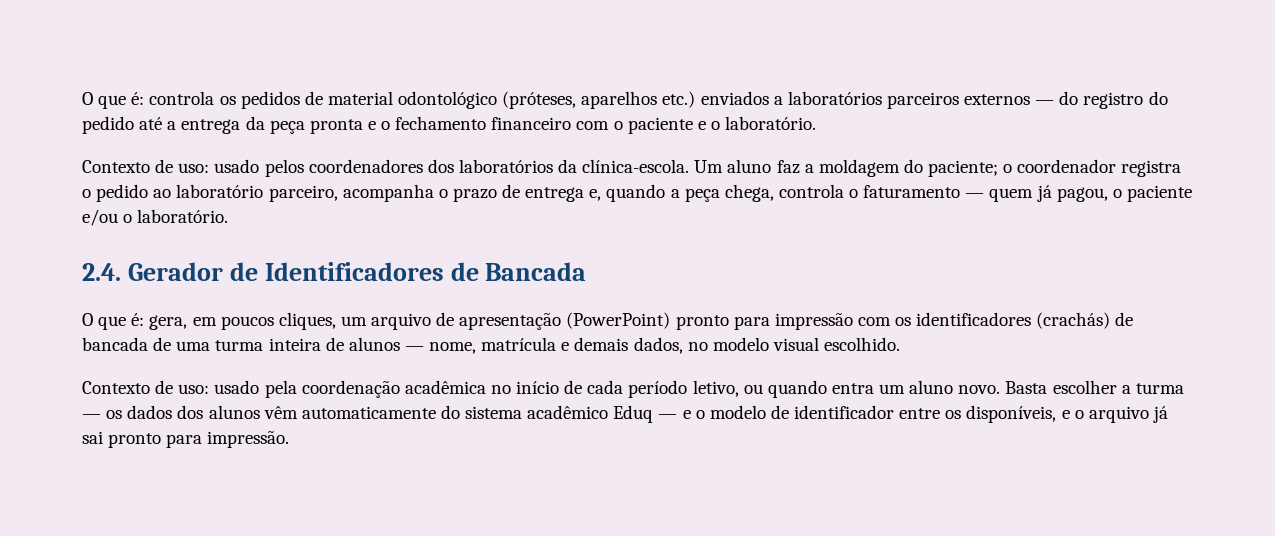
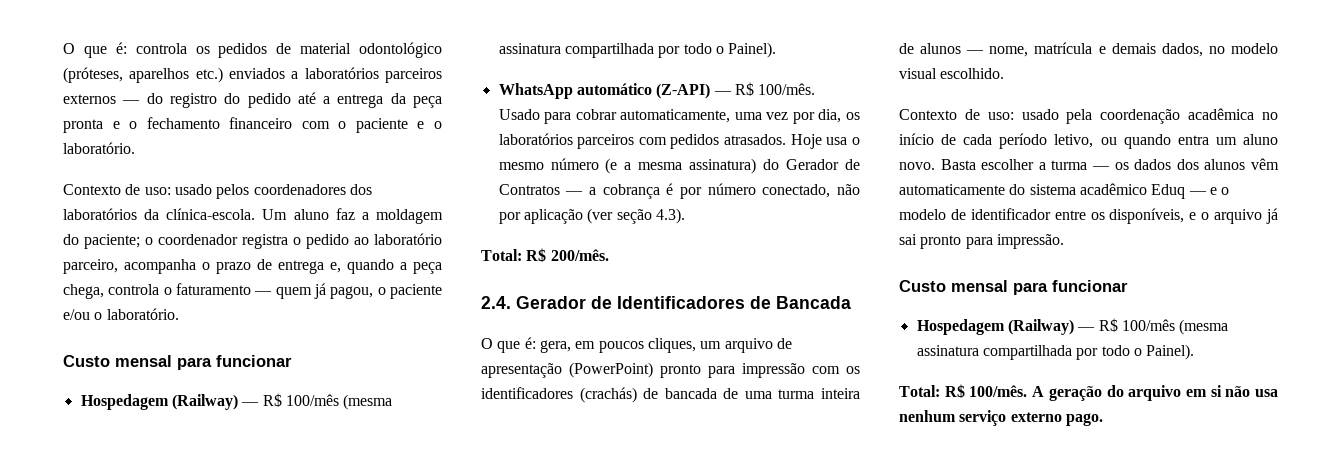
  Um aluno faz a moldagem do paciente; o coordenador registra o pedido ao laboratório parceiro, acompanha o prazo de entrega e, quando a peça chega, controla o faturamento — quem já pagou, o paciente e/ou o laboratório.
+ Custo mensal para funcionar
+ Hospedagem (Railway) — R$ 100/mês (mesma assinatura compartilhada por todo o Painel).
+ WhatsApp automático (Z-API) — R$ 100/mês. Usado para cobrar automaticamente, uma vez por dia, os laboratórios parceiros com pedidos atrasados. Hoje usa o mesmo número (e a mesma assinatura) do Gerador de Contratos — a cobrança é por número conectado, não por aplicação (ver seção 4.3).
+ Total: R$ 200/mês.
  Basta escolher a turma — os dados dos alunos vêm automaticamente do sistema acadêmico Eduq — e o modelo de identificador entre os disponíveis, e o arquivo já sai pronto para impressão.
+ Custo mensal para funcionar
+ Hospedagem (Railway) — R$ 100/mês (mesma assinatura compartilhada por todo o Painel).
+ Total: R$ 100/mês. A geração do arquivo em si não usa nenhum serviço externo pago.

